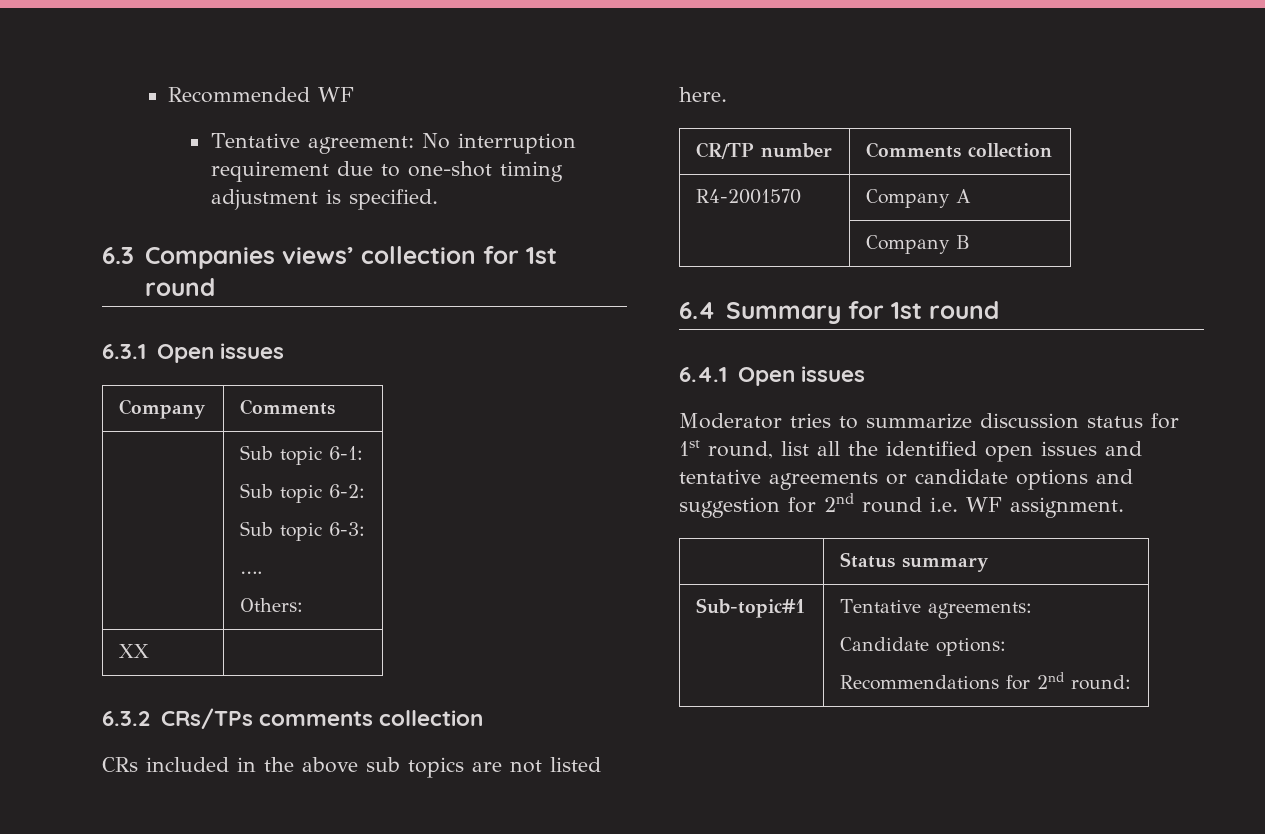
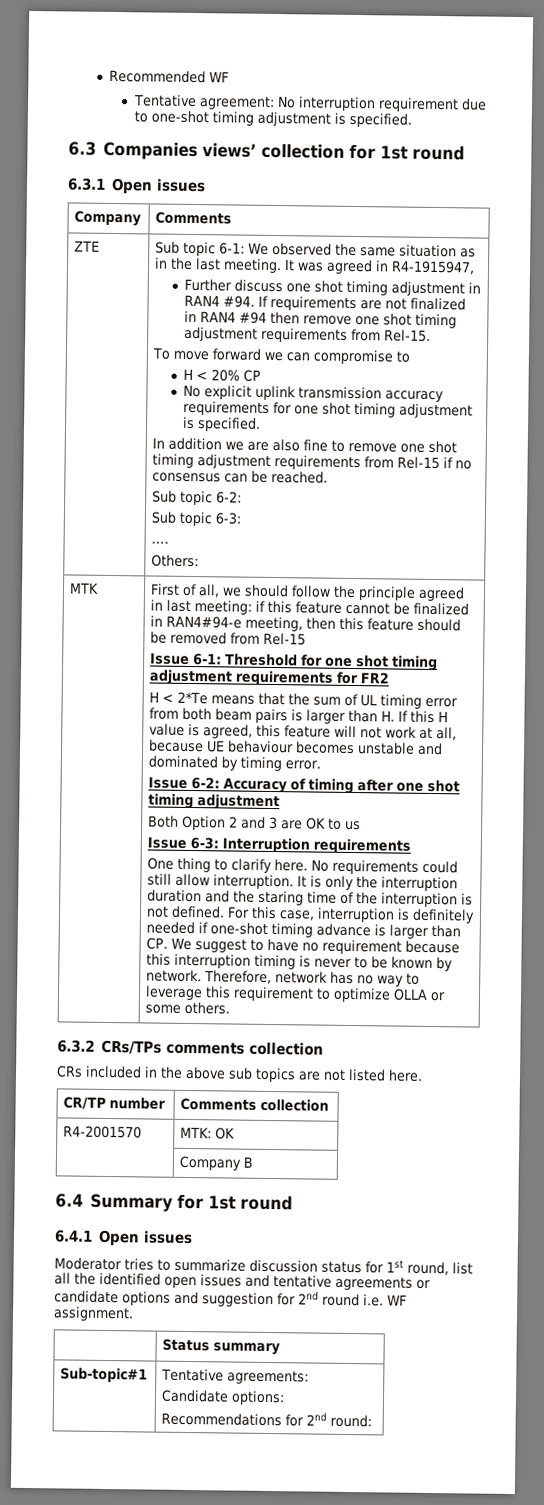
+ ZTE
- Sub topic 6-1:
+ Sub topic 6-1: We observed the same situation as in the last meeting. It was agreed in R4-1915947,
+ Further discuss one shot timing adjustment in RAN4 #94. If requirements are not finalized in RAN4 #94 then remove one shot timing adjustment requirements from Rel-15.
+ To move forward we can compromise to
+ H < 20% CP
+ No explicit uplink transmission accuracy requirements for one shot timing adjustment is specified.
+ In addition we are also fine to remove one shot timing adjustment requirements from Rel-15 if no consensus can be reached.
- XX
+ MTK | First of all, we should follow the principle agreed in last meeting: if this feature cannot be finalized in RAN4#94-e meeting, then this feature should be removed from Rel-15
+ Issue 6-1: Threshold for one shot timing adjustment requirements for FR2
+ H < 2*Te means that the sum of UL timing error from both beam pairs is larger than H. If this H value is agreed, this feature will not work at all, because UE behaviour becomes unstable and dominated by timing error.
+ Issue 6-2: Accuracy of timing after one shot timing adjustment
+ Both Option 2 and 3 are OK to us
+ Issue 6-3: Interruption requirements
+ One thing to clarify here. No requirements could still allow interruption. It is only the interruption duration and the staring time of the interruption is not defined. For this case, interruption is definitely needed if one-shot timing advance is larger than CP. We suggest to have no requirement because this interruption timing is never to be known by network. Therefore, network has no way to leverage this requirement to optimize OLLA or some others.
- R4-2001570 | Company A
+ R4-2001570 | MTK: OK

